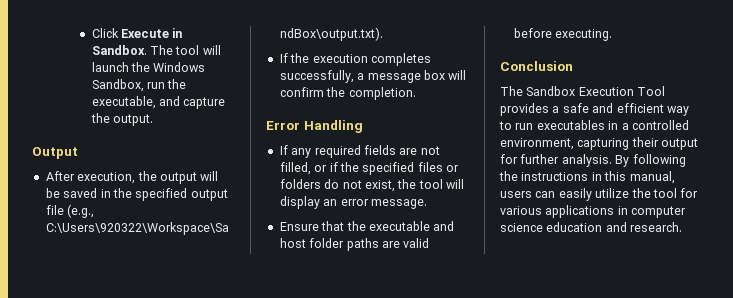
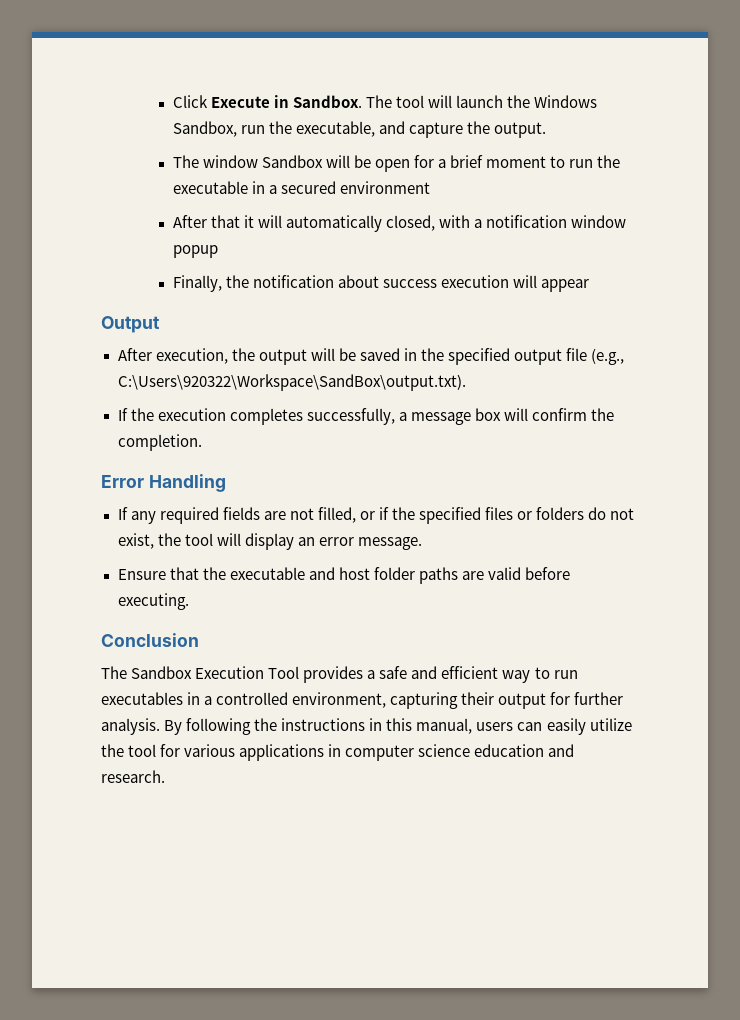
+ The window Sandbox will be open for a brief moment to run the executable in a secured environment
+ After that it will automatically closed, with a notification window popup
+ Finally, the notification about success execution will appear

